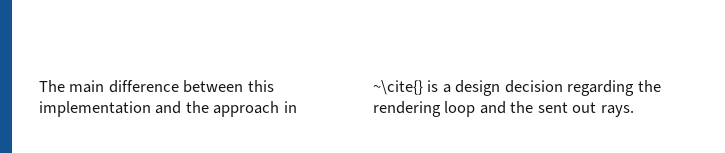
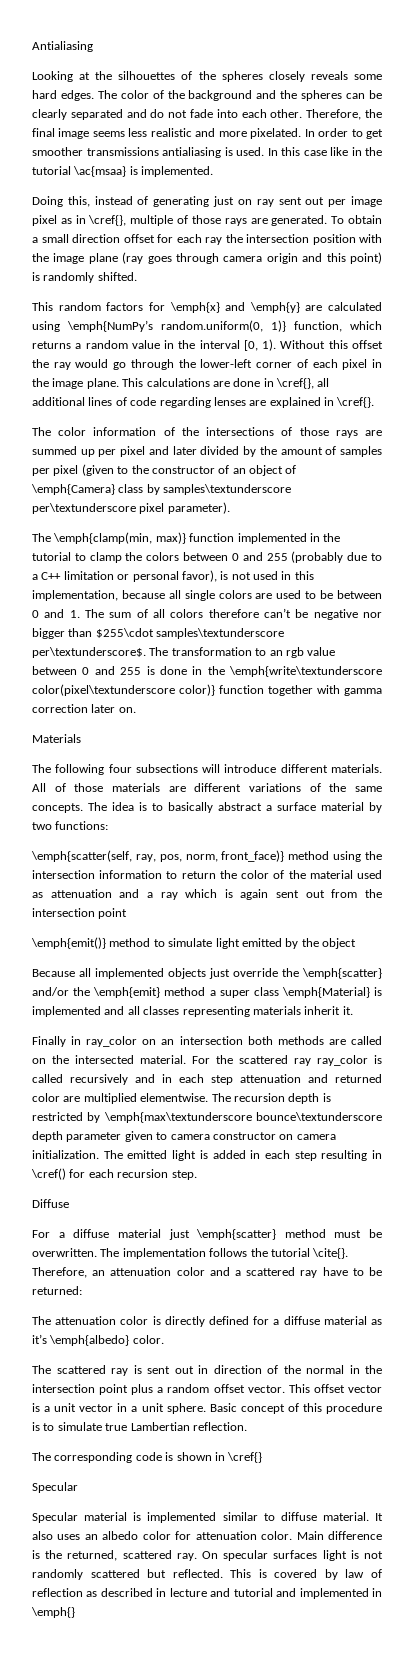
- The main difference between this implementation and the approach in ~\cite{} is a design decision regarding the rendering loop and the sent out rays.
+ Antialiasing
+ Looking at the silhouettes of the spheres closely reveals some hard edges. The color of the background and the spheres can be clearly separated and do not fade into each other. Therefore, the final image seems less realistic and more pixelated. In order to get smoother transmissions antialiasing is used. In this case like in the tutorial \ac{msaa} is implemented.
+ Doing this, instead of generating just on ray sent out per image pixel as in \cref{}, multiple of those rays are generated. To obtain a small direction offset for each ray the intersection position with the image plane (ray goes through camera origin and this point) is randomly shifted.
+ This random factors for \emph{x} and \emph{y} are calculated using \emph{NumPy’s random.uniform(0, 1)} function, which returns a random value in the interval [0, 1). Without this offset the ray would go through the lower-left corner of each pixel in the image plane. This calculations are done in \cref{}, all additional lines of code regarding lenses are explained in \cref{}.
+ The color information of the intersections of those rays are summed up per pixel and later divided by the amount of samples per pixel (given to the constructor of an object of \emph{Camera} class by samples\textunderscore per\textunderscore pixel parameter).
+ The \emph{clamp(min, max)} function implemented in the tutorial to clamp the colors between 0 and 255 (probably due to a C++ limitation or personal favor), is not used in this implementation, because all single colors are used to be between 0 and 1. The sum of all colors therefore can’t be negative nor bigger than $255\cdot samples\textunderscore per\textunderscore$. The transformation to an rgb value between 0 and 255 is done in the \emph{write\textunderscore color(pixel\textunderscore color)} function together with gamma correction later on.
+ Materials
+ The following four subsections will introduce different materials. All of those materials are different variations of the same concepts. The idea is to basically abstract a surface material by two functions:
+ \emph{scatter(self, ray, pos, norm, front_face)} method using the intersection information to return the color of the material used as attenuation and a ray which is again sent out from the intersection point
+ \emph{emit()} method to simulate light emitted by the object
+ Because all implemented objects just override the \emph{scatter} and/or the \emph{emit} method a super class \emph{Material} is implemented and all classes representing materials inherit it.
+ Finally in ray_color on an intersection both methods are called on the intersected material. For the scattered ray ray_color is called recursively and in each step attenuation and returned color are multiplied elementwise. The recursion depth is restricted by \emph{max\textunderscore bounce\textunderscore depth parameter given to camera constructor on camera initialization. The emitted light is added in each step resulting in \cref() for each recursion step.
+ Diffuse
+ For a diffuse material just \emph{scatter} method must be overwritten. The implementation follows the tutorial \cite{}. Therefore, an attenuation color and a scattered ray have to be returned:
+ The attenuation color is directly defined for a diffuse material as it’s \emph{albedo} color.
+ The scattered ray is sent out in direction of the normal in the intersection point plus a random offset vector. This offset vector is a unit vector in a unit sphere. Basic concept of this procedure is to simulate true Lambertian reflection.
+ The corresponding code is shown in \cref{}
+ Specular
+ Specular material is implemented similar to diffuse material. It also uses an albedo color for attenuation color. Main difference is the returned, scattered ray. On specular surfaces light is not randomly scattered but reflected. This is covered by law of reflection as described in lecture and tutorial and implemented in \emph{}

